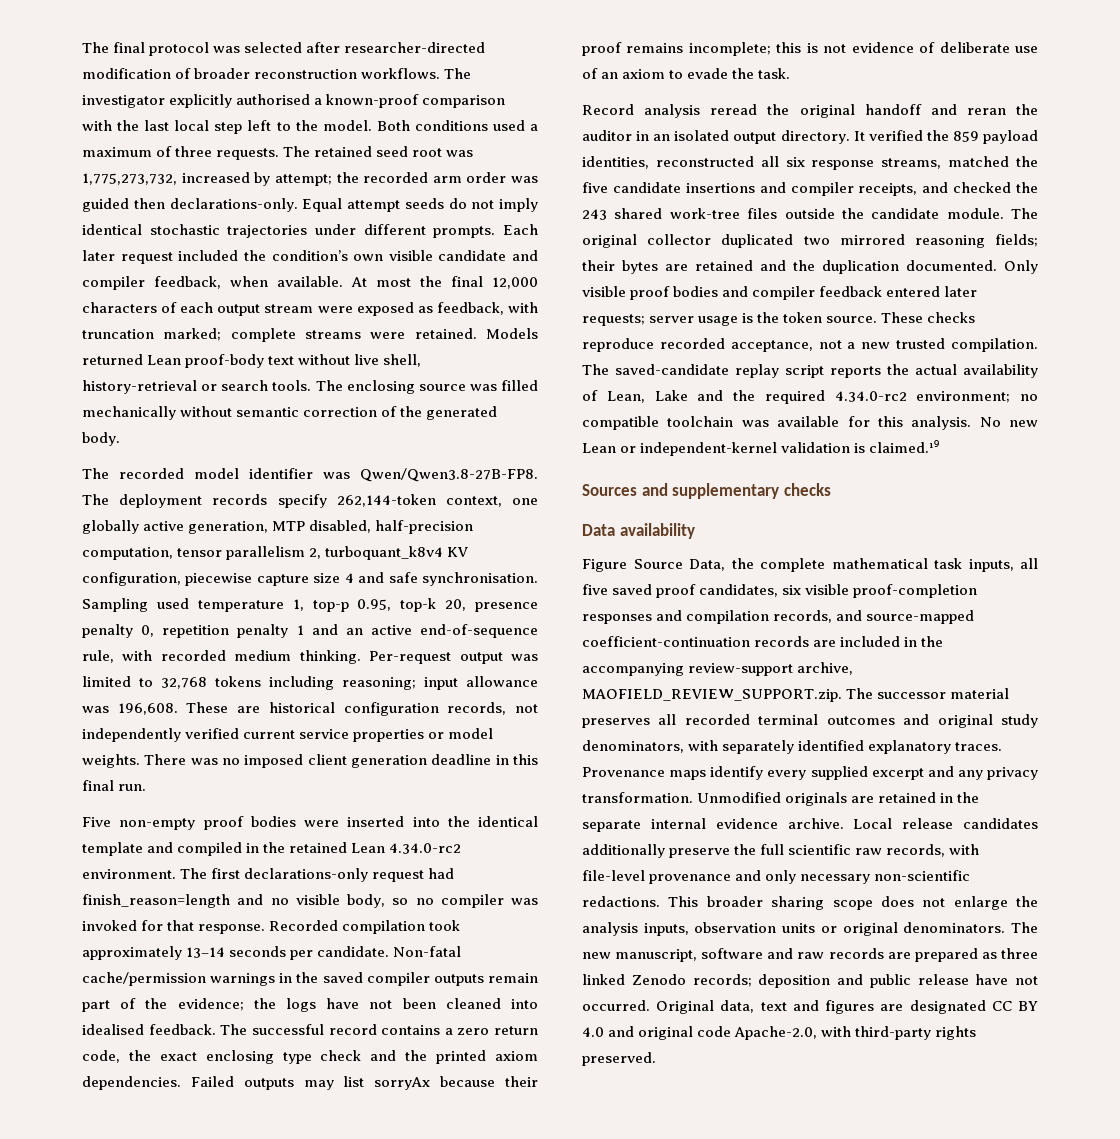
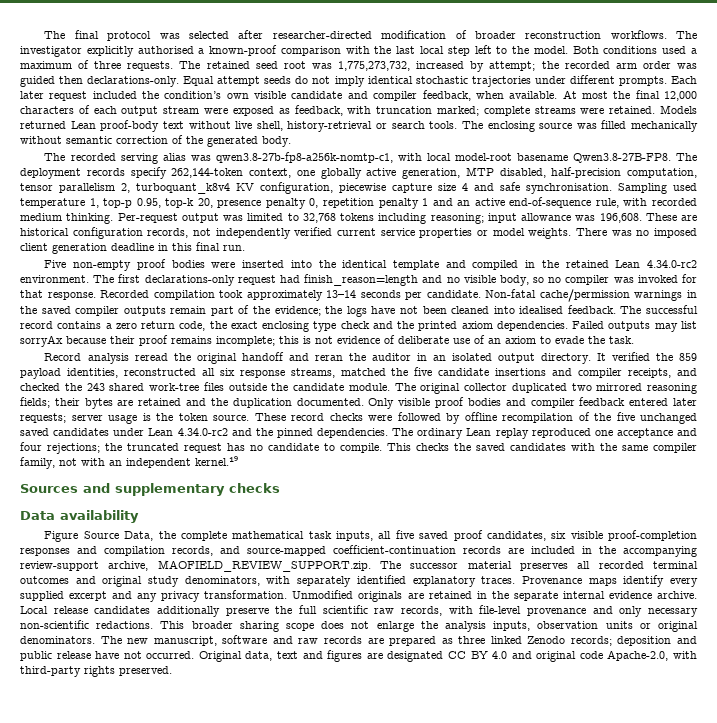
- The recorded model identifier was Qwen/Qwen3.8-27B-FP8. The deployment records specify 262,144-token context, one globally active generation, MTP disabled, half-precision computation, tensor parallelism 2, turboquant_k8v4 KV configuration, piecewise capture size 4 and safe synchronisation.
+ The recorded serving alias was qwen3.8-27b-fp8-a256k-nomtp-c1, with local model-root basename Qwen3.8-27B-FP8. The deployment records specify 262,144-token context, one globally active generation, MTP disabled, half-precision computation, tensor parallelism 2, turboquant_k8v4 KV configuration, piecewise capture size 4 and safe synchronisation.
- These checks reproduce recorded acceptance, not a new trusted compilation. The saved-candidate replay script reports the actual availability of Lean, Lake and the required 4.34.0-rc2 environment; no compatible toolchain was available for this analysis. No new Lean or independent-kernel validation is claimed.¹⁹
+ These record checks were followed by offline recompilation of the five unchanged saved candidates under Lean 4.34.0-rc2 and the pinned dependencies. The ordinary Lean replay reproduced one acceptance and four rejections; the truncated request has no candidate to compile. This checks the saved candidates with the same compiler family, not with an independent kernel.¹⁹

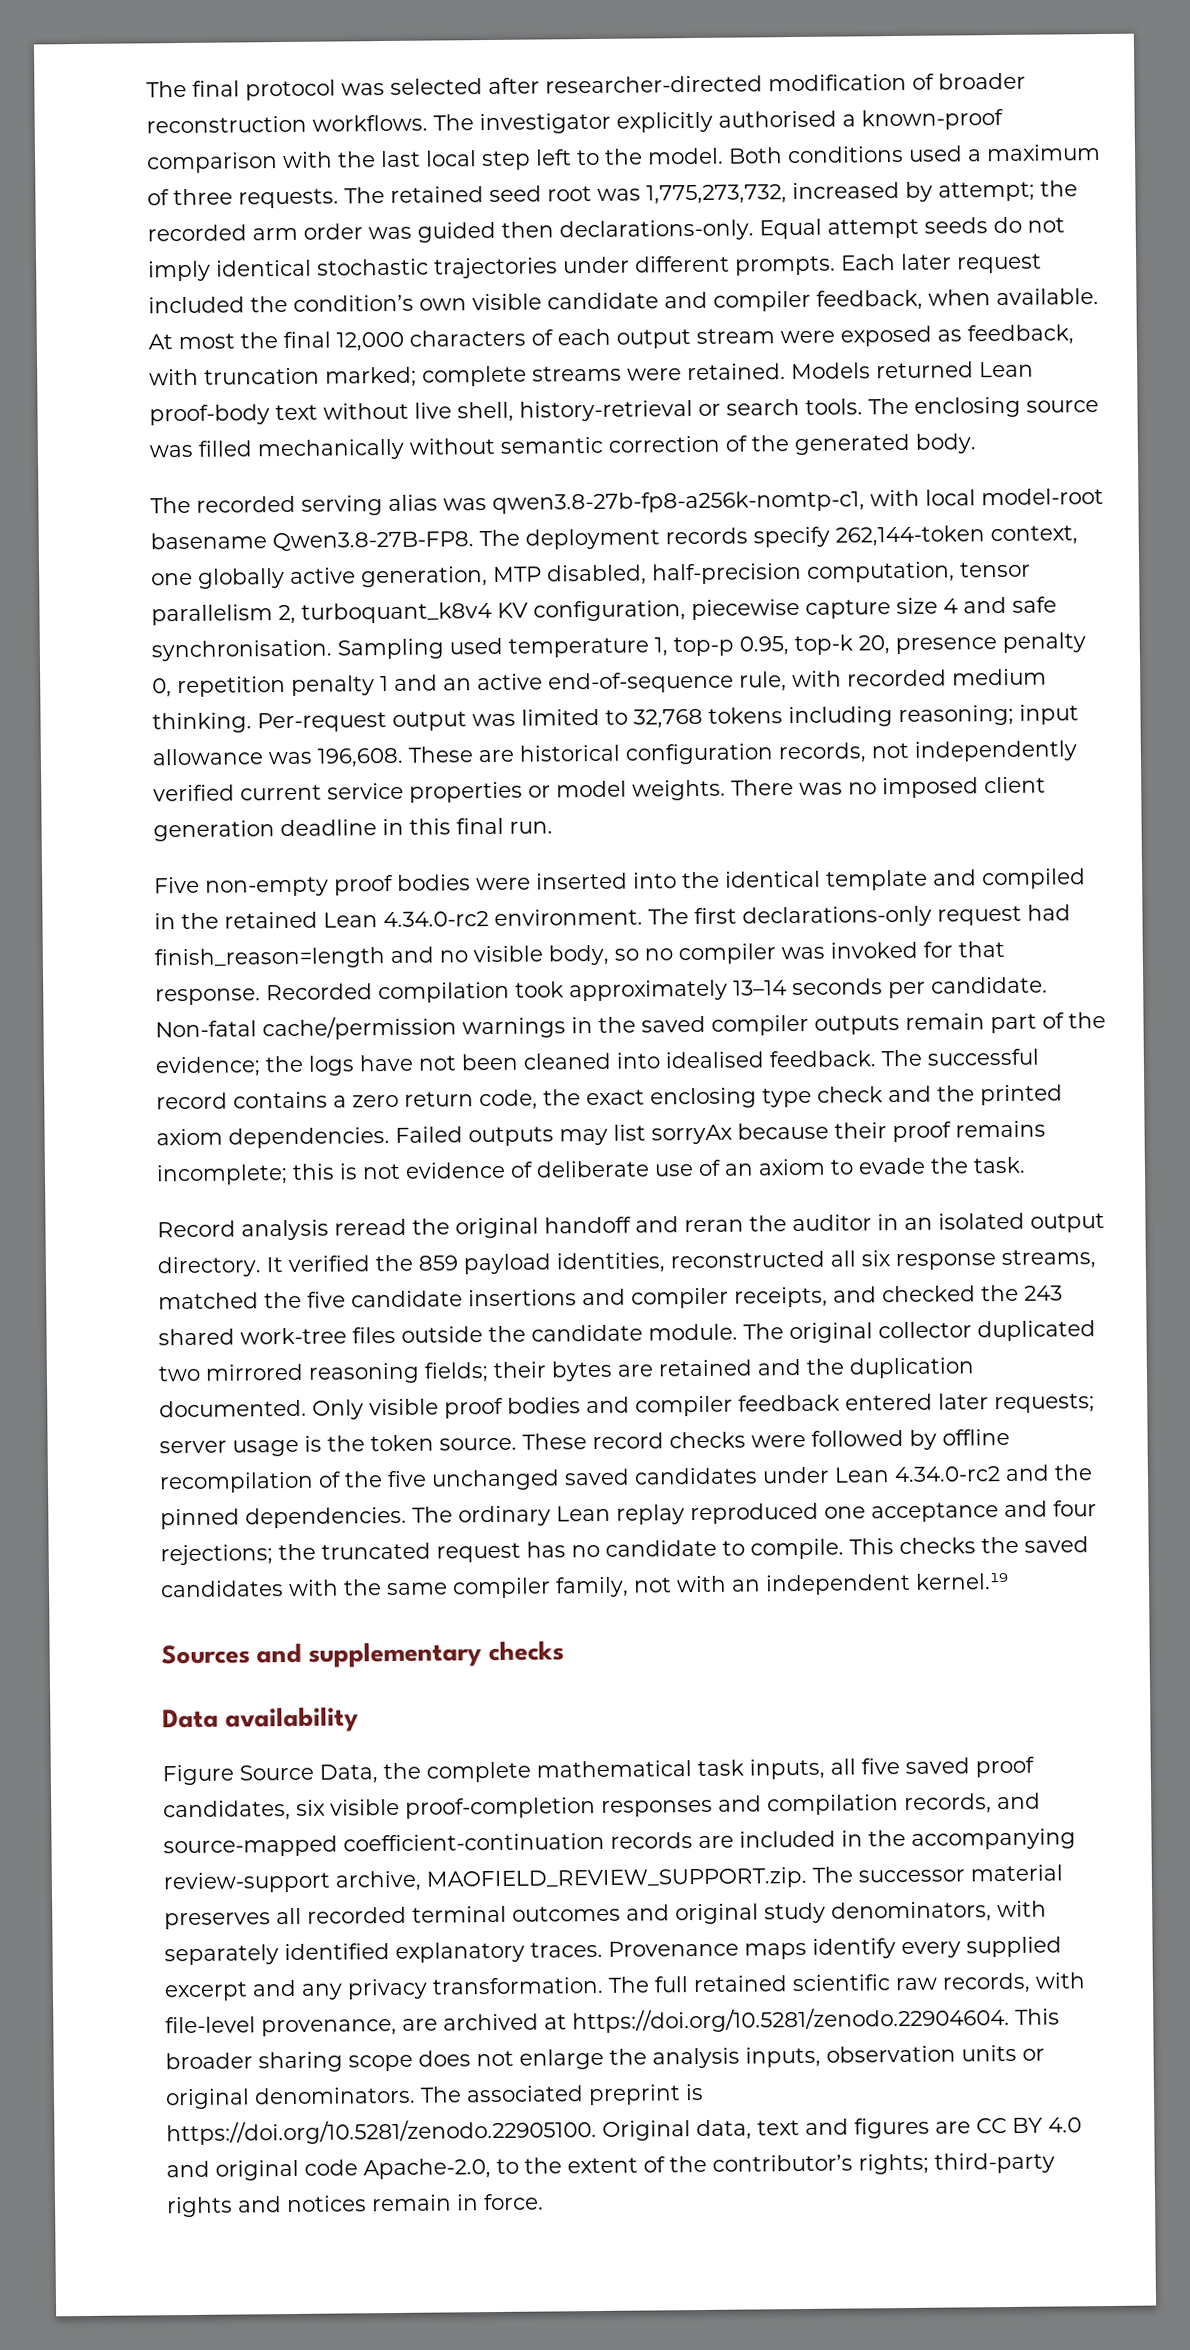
- Unmodified originals are retained in the separate internal evidence archive. Local release candidates additionally preserve the full scientific raw records, with file-level provenance and only necessary non-scientific redactions. This broader sharing scope does not enlarge the analysis inputs, observation units or original denominators.
+ The full retained scientific raw records, with file-level provenance, are archived at https://doi.org/10.5281/zenodo.22904604. This broader sharing scope does not enlarge the analysis inputs, observation units or original denominators.
- The new manuscript, software and raw records are prepared as three linked Zenodo records; deposition and public release have not occurred. Original data, text and figures are designated CC BY 4.0 and original code Apache-2.0, with third-party rights preserved.
+ The associated preprint is https://doi.org/10.5281/zenodo.22905100. Original data, text and figures are CC BY 4.0 and original code Apache-2.0, to the extent of the contributor’s rights; third-party rights and notices remain in force.

